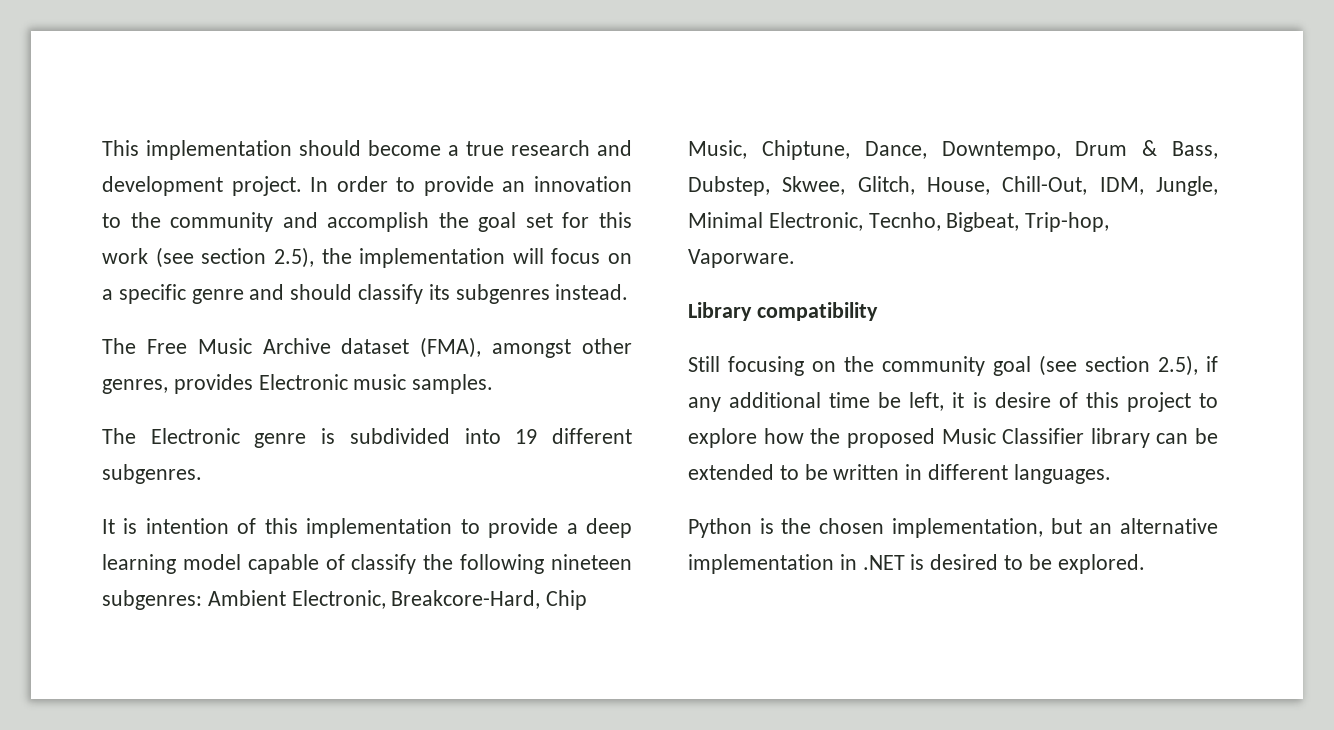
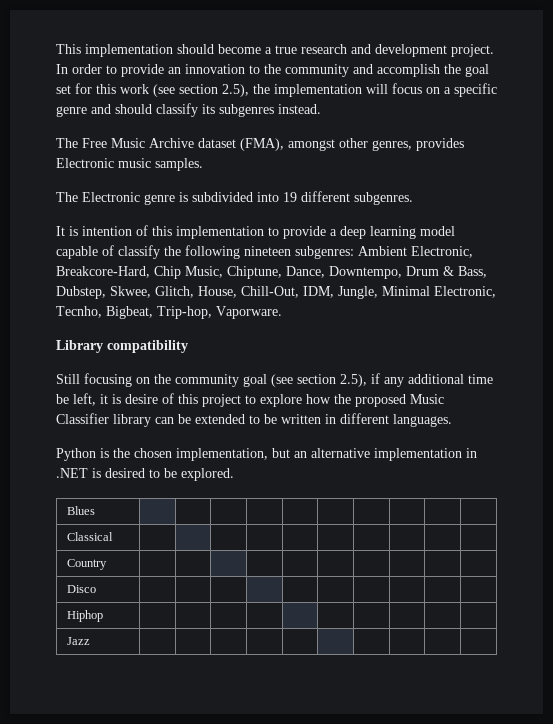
+ Blues | | | | | | | | | |
+ Classical | | | | | | | | | |
+ Country | | | | | | | | | |
+ Disco | | | | | | | | | |
+ Hiphop | | | | | | | | | |
+ Jazz | | | | | | | | | |

